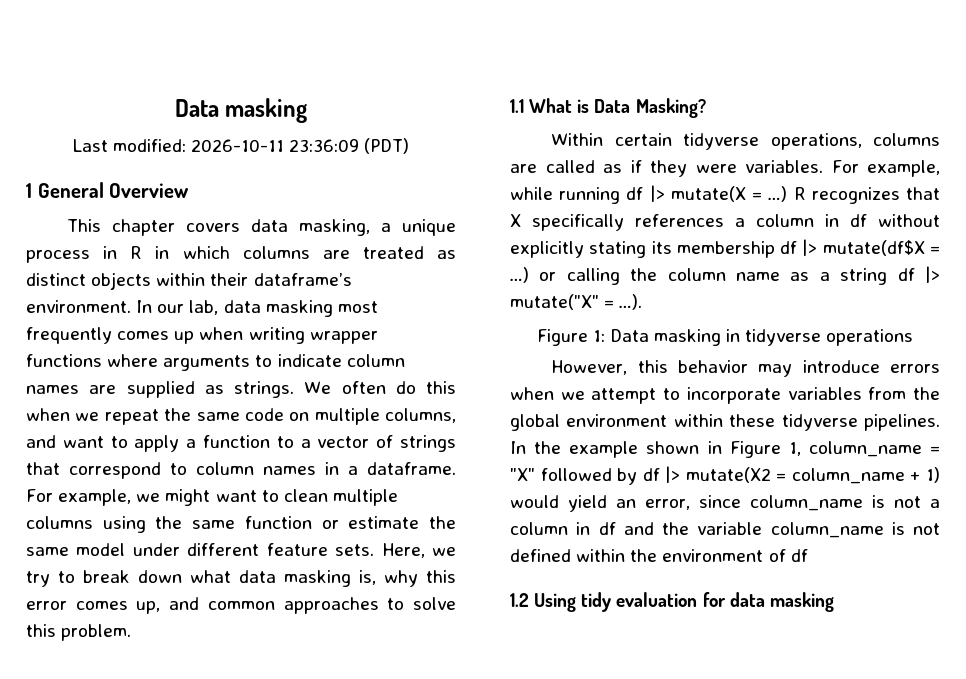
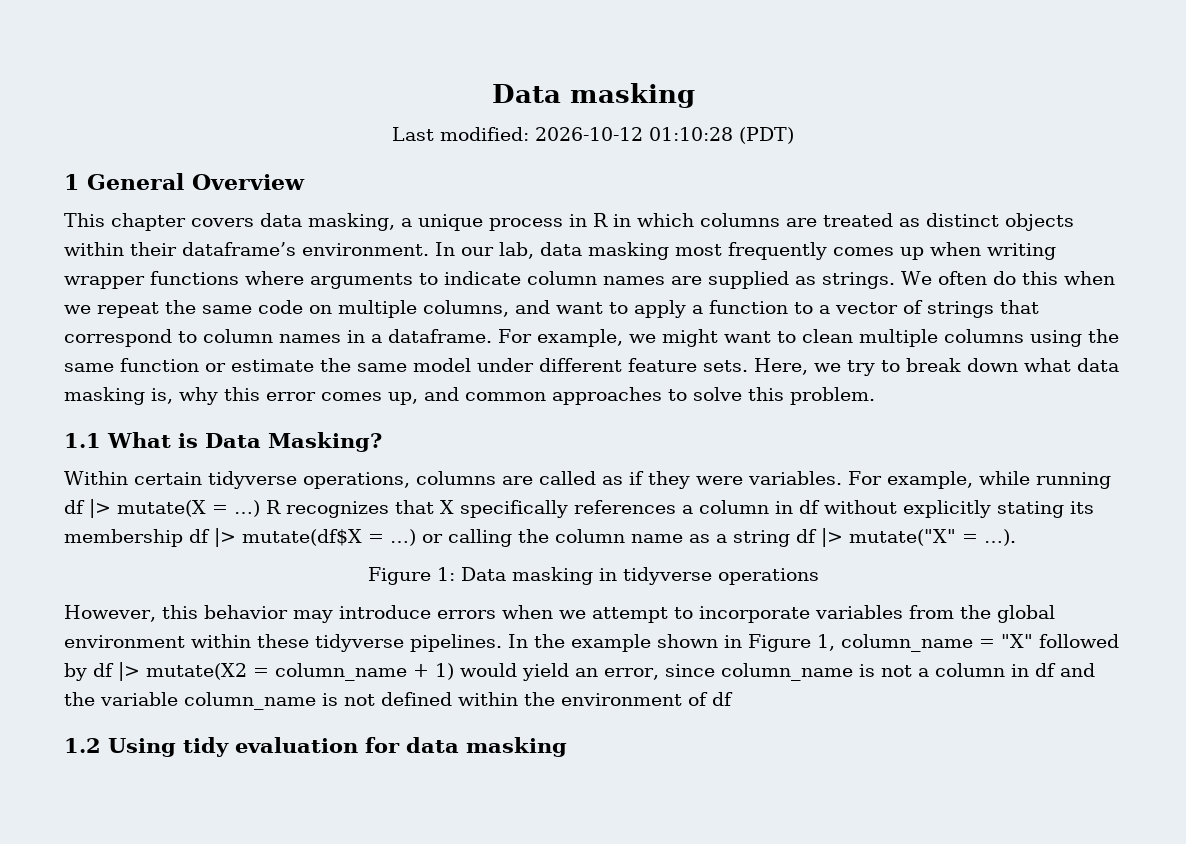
- Last modified: 2026-10-11 23:36:09 (PDT)
+ Last modified: 2026-10-12 01:10:28 (PDT)

